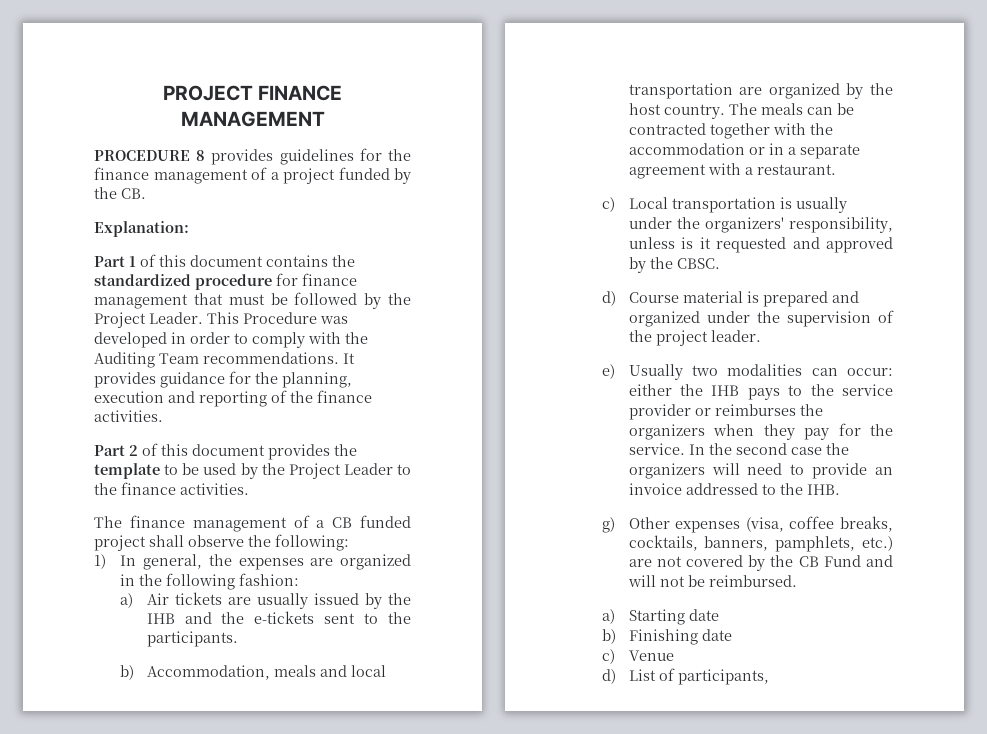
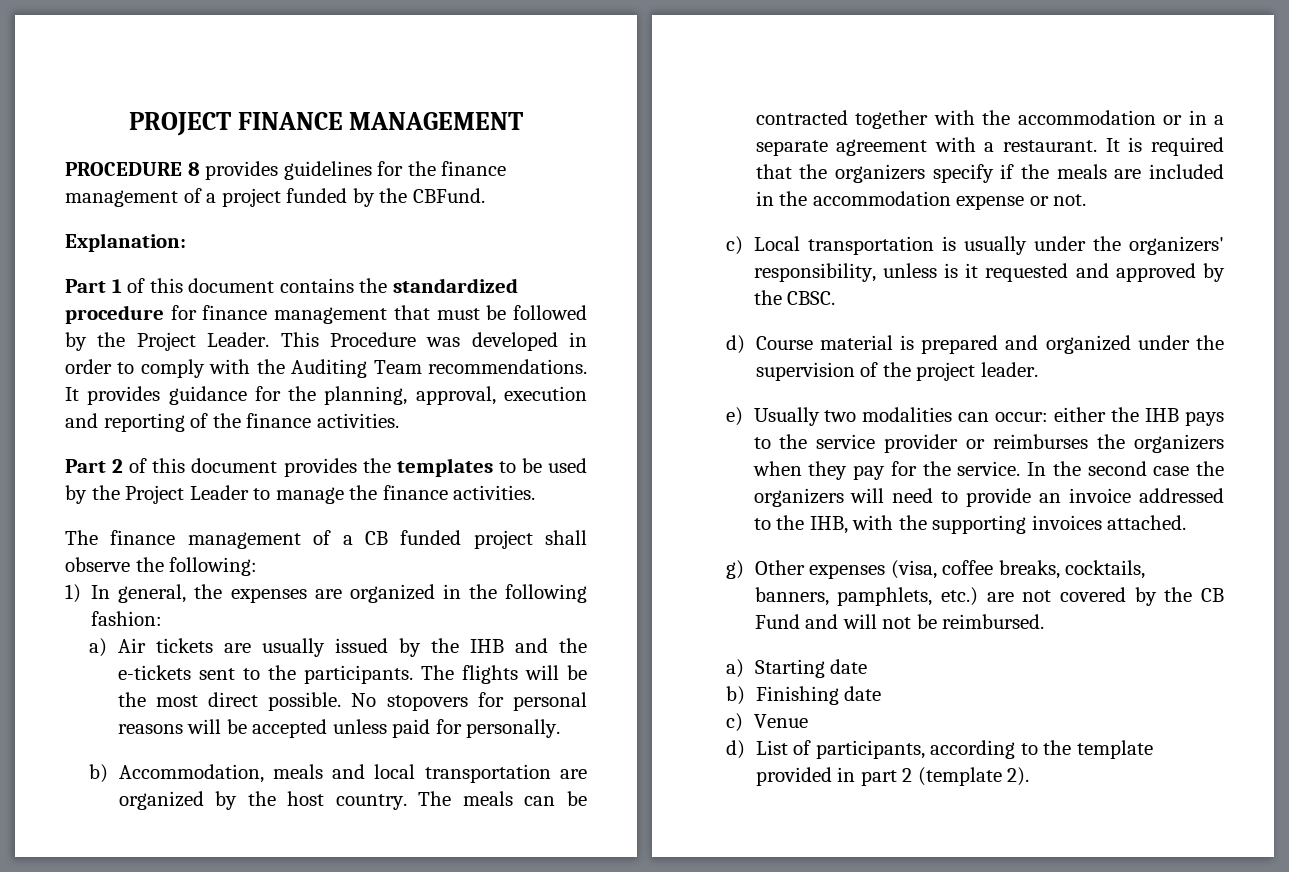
- PROCEDURE 8 provides guidelines for the finance management of a project funded by the CB.
+ PROCEDURE 8 provides guidelines for the finance management of a project funded by the CBFund.
- It provides guidance for the planning, execution and reporting of the finance activities.
+ It provides guidance for the planning, approval, execution and reporting of the finance activities.
- Part 2 of this document provides the template to be used by the Project Leader to the finance activities.
+ Part 2 of this document provides the templates to be used by the Project Leader to manage the finance activities.
+ The flights will be the most direct possible. No stopovers for personal reasons will be accepted unless paid for personally.
+ It is required that the organizers specify if the meals are included in the accommodation expense or not.
- In the second case the organizers will need to provide an invoice addressed to the IHB.
+ In the second case the organizers will need to provide an invoice addressed to the IHB, with the supporting invoices attached.
- d) List of participants,
+ d) List of participants, according to the template provided in part 2 (template 2).

